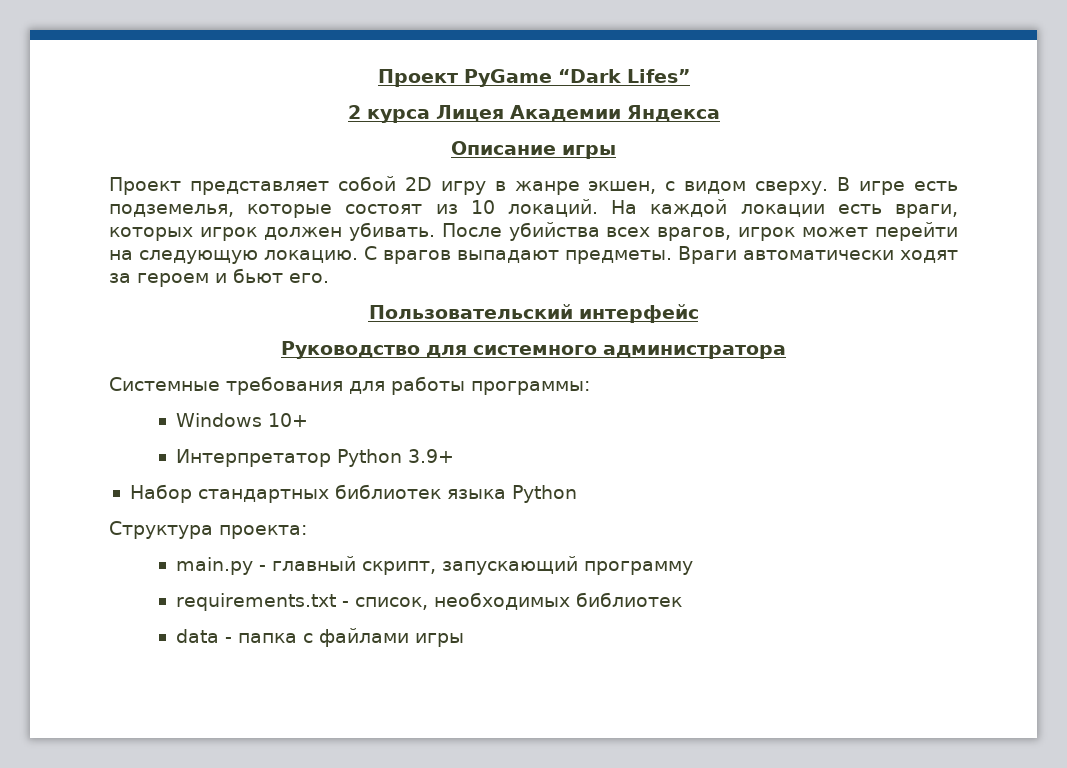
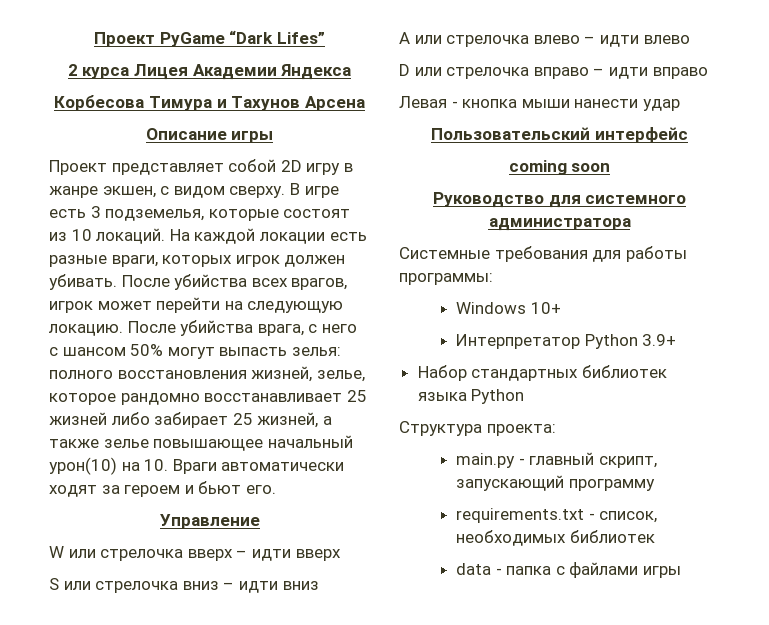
+ Корбесова Тимура и Тахунов Арсена
- В игре есть подземелья, которые состоят из 10 локаций.
+ В игре есть 3 подземелья, которые состоят из 10 локаций.
- На каждой локации есть враги, которых игрок должен убивать.
+ На каждой локации есть разные враги, которых игрок должен убивать.
- С врагов выпадают предметы. Враги автоматически ходят за героем и бьют его.
+ После убийства врага, с него с шансом 50% могут выпасть зелья: полного восстановления жизней, зелье, которое рандомно восстанавливает 25 жизней либо забирает 25 жизней, а также зелье повышающее начальный урон(10) на 10. Враги автоматически ходят за героем и бьют его.
+ Управление
+ W или стрелочка вверх – идти вверх
+ S или стрелочка вниз – идти вниз
+ A или стрелочка влево – идти влево
+ D или стрелочка вправо – идти вправо
+ Левая - кнопка мыши нанести удар
+ coming soon

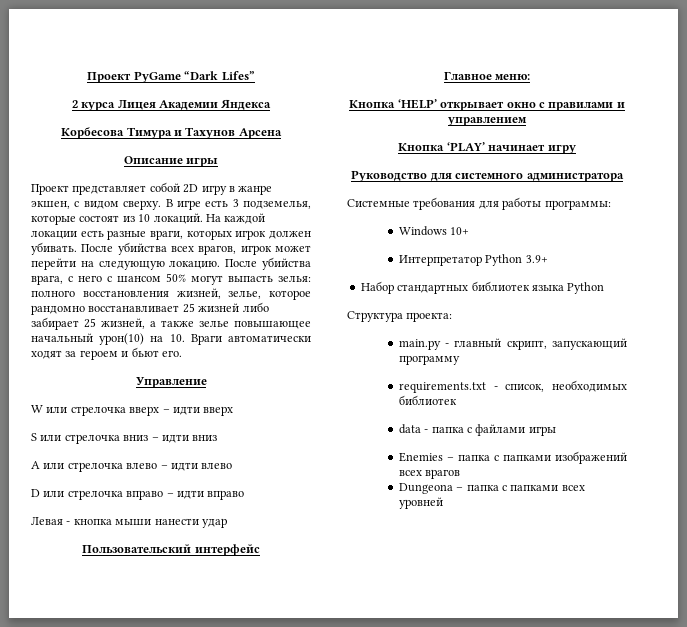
- coming soon
+ Главное меню:
+ Кнопка ‘HELP’ открывает окно с правилами и управлением
+ Кнопка ‘PLAY’ начинает игру
+ Enemies – папка с папками изображений всех врагов
+ Dungeona – папка с папками всех уровней

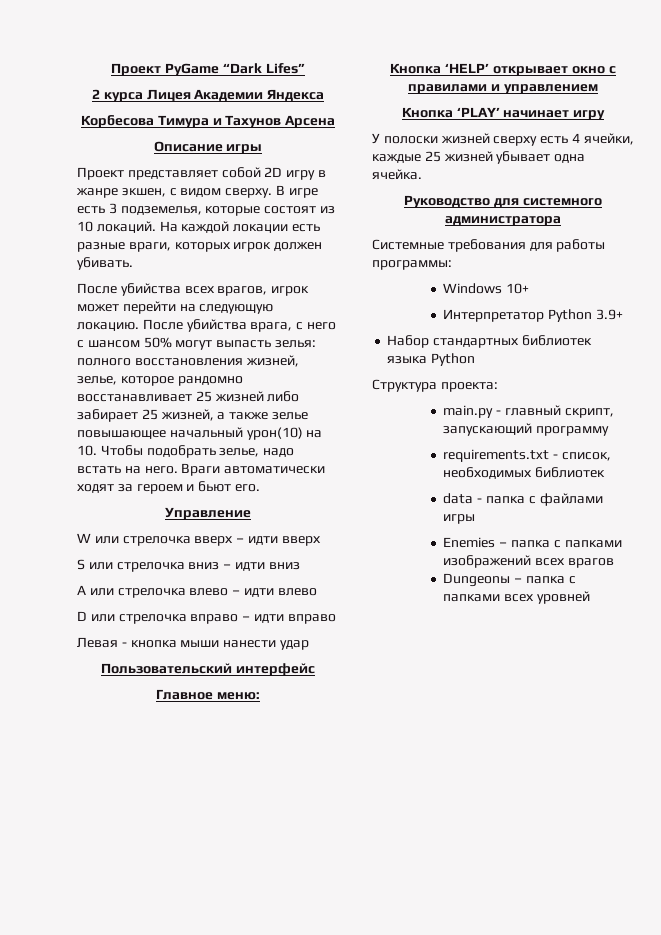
- На каждой локации есть разные враги, которых игрок должен убивать. После убийства всех врагов, игрок может перейти на следующую локацию.
+ На каждой локации есть разные враги, которых игрок должен убивать.
+ После убийства всех врагов, игрок может перейти на следующую локацию.
- После убийства врага, с него с шансом 50% могут выпасть зелья: полного восстановления жизней, зелье, которое рандомно восстанавливает 25 жизней либо забирает 25 жизней, а также зелье повышающее начальный урон(10) на 10. Враги автоматически ходят за героем и бьют его.
+ После убийства врага, с него с шансом 50% могут выпасть зелья: полного восстановления жизней, зелье, которое рандомно восстанавливает 25 жизней либо забирает 25 жизней, а также зелье повышающее начальный урон(10) на 10. Чтобы подобрать зелье, надо встать на него. Враги автоматически ходят за героем и бьют его.
+ У полоски жизней сверху есть 4 ячейки, каждые 25 жизней убывает одна ячейка.
- Dungeona – папка с папками всех уровней
+ Dungeonы – папка с папками всех уровней

